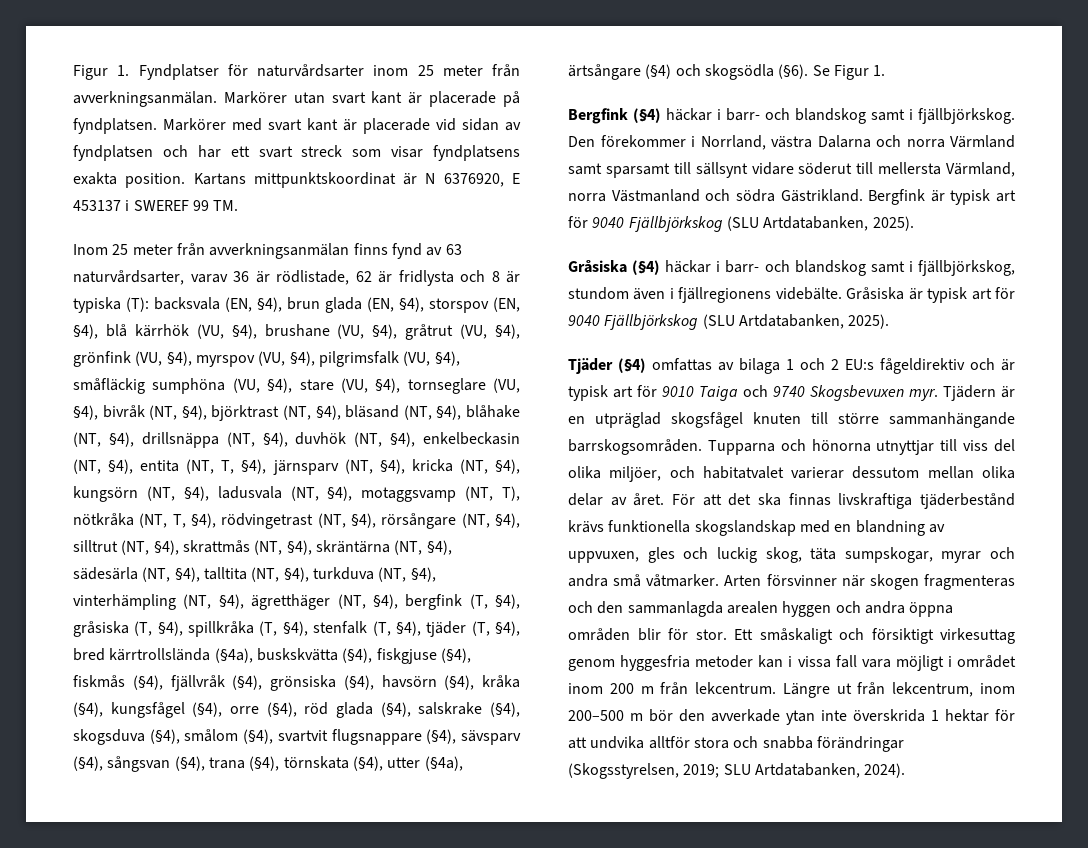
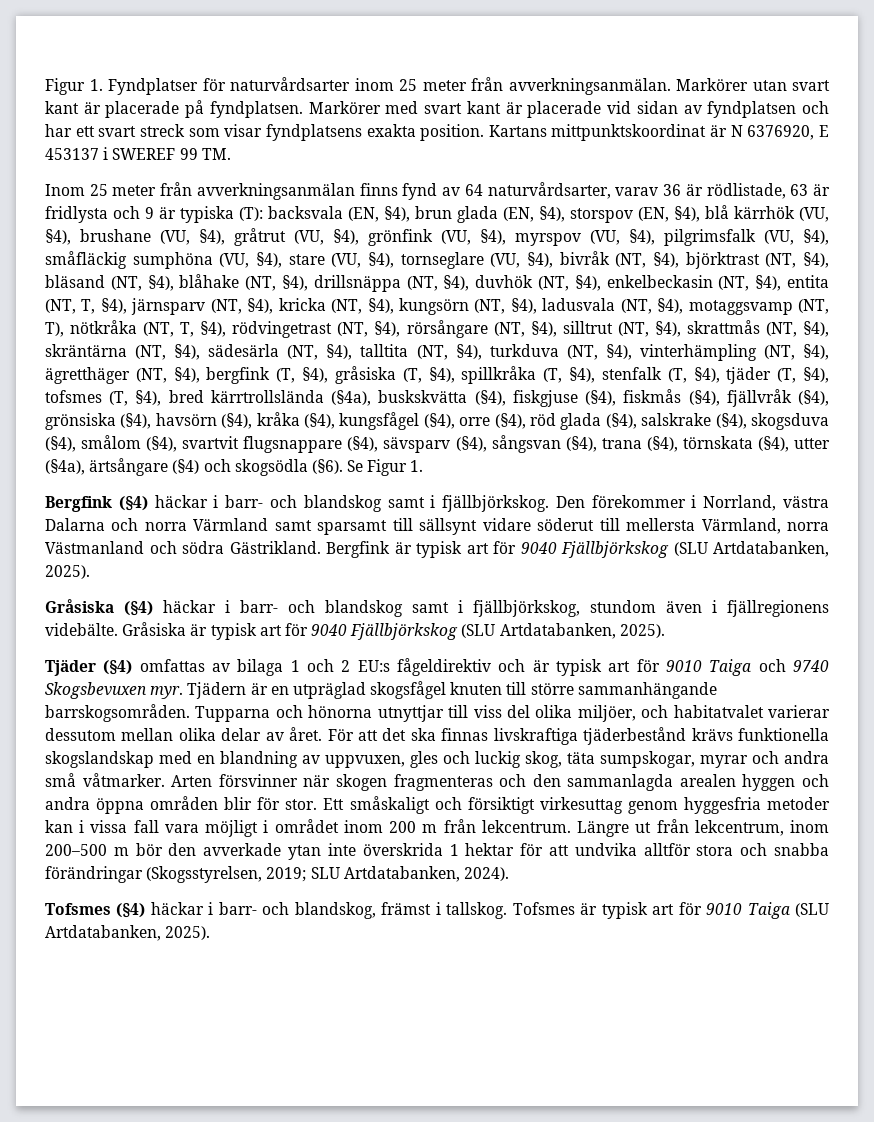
- Inom 25 meter från avverkningsanmälan finns fynd av 63 naturvårdsarter, varav 36 är rödlistade, 62 är fridlysta och 8 är typiska (T):
+ Inom 25 meter från avverkningsanmälan finns fynd av 64 naturvårdsarter, varav 36 är rödlistade, 63 är fridlysta och 9 är typiska (T):
- backsvala (EN, §4), brun glada (EN, §4), storspov (EN, §4), blå kärrhök (VU, §4), brushane (VU, §4), gråtrut (VU, §4), grönfink (VU, §4), myrspov (VU, §4), pilgrimsfalk (VU, §4), småfläckig sumphöna (VU, §4), stare (VU, §4), tornseglare (VU, §4), bivråk (NT, §4), björktrast (NT, §4), bläsand (NT, §4), blåhake (NT, §4), drillsnäppa (NT, §4), duvhök (NT, §4), enkelbeckasin (NT, §4), entita (NT, T, §4), järnsparv (NT, §4), kricka (NT, §4), kungsörn (NT, §4), ladusvala (NT, §4), motaggsvamp (NT, T), nötkråka (NT, T, §4), rödvingetrast (NT, §4), rörsångare (NT, §4), silltrut (NT, §4), skrattmås (NT, §4), skräntärna (NT, §4), sädesärla (NT, §4), talltita (NT, §4), turkduva (NT, §4), vinterhämpling (NT, §4), ägretthäger (NT, §4), bergfink (T, §4), gråsiska (T, §4), spillkråka (T, §4), stenfalk (T, §4), tjäder (T, §4), bred kärrtrollslända (§4a), buskskvätta (§4), fiskgjuse (§4), fiskmås (§4), fjällvråk (§4), grönsiska (§4), havsörn (§4), kråka (§4), kungsfågel (§4), orre (§4), röd glada (§4), salskrake (§4), skogsduva (§4), smålom (§4), svartvit flugsnappare (§4), sävsparv (§4), sångsvan (§4), trana (§4), törnskata (§4), utter (§4a), ärtsångare (§4) och skogsödla (§6).
+ backsvala (EN, §4), brun glada (EN, §4), storspov (EN, §4), blå kärrhök (VU, §4), brushane (VU, §4), gråtrut (VU, §4), grönfink (VU, §4), myrspov (VU, §4), pilgrimsfalk (VU, §4), småfläckig sumphöna (VU, §4), stare (VU, §4), tornseglare (VU, §4), bivråk (NT, §4), björktrast (NT, §4), bläsand (NT, §4), blåhake (NT, §4), drillsnäppa (NT, §4), duvhök (NT, §4), enkelbeckasin (NT, §4), entita (NT, T, §4), järnsparv (NT, §4), kricka (NT, §4), kungsörn (NT, §4), ladusvala (NT, §4), motaggsvamp (NT, T), nötkråka (NT, T, §4), rödvingetrast (NT, §4), rörsångare (NT, §4), silltrut (NT, §4), skrattmås (NT, §4), skräntärna (NT, §4), sädesärla (NT, §4), talltita (NT, §4), turkduva (NT, §4), vinterhämpling (NT, §4), ägretthäger (NT, §4), bergfink (T, §4), gråsiska (T, §4), spillkråka (T, §4), stenfalk (T, §4), tjäder (T, §4), tofsmes (T, §4), bred kärrtrollslända (§4a), buskskvätta (§4), fiskgjuse (§4), fiskmås (§4), fjällvråk (§4), grönsiska (§4), havsörn (§4), kråka (§4), kungsfågel (§4), orre (§4), röd glada (§4), salskrake (§4), skogsduva (§4), smålom (§4), svartvit flugsnappare (§4), sävsparv (§4), sångsvan (§4), trana (§4), törnskata (§4), utter (§4a), ärtsångare (§4) och skogsödla (§6).
+ Tofsmes (§4) häckar i barr- och blandskog, främst i tallskog. Tofsmes är typisk art för 9010 Taiga (SLU Artdatabanken, 2025).

